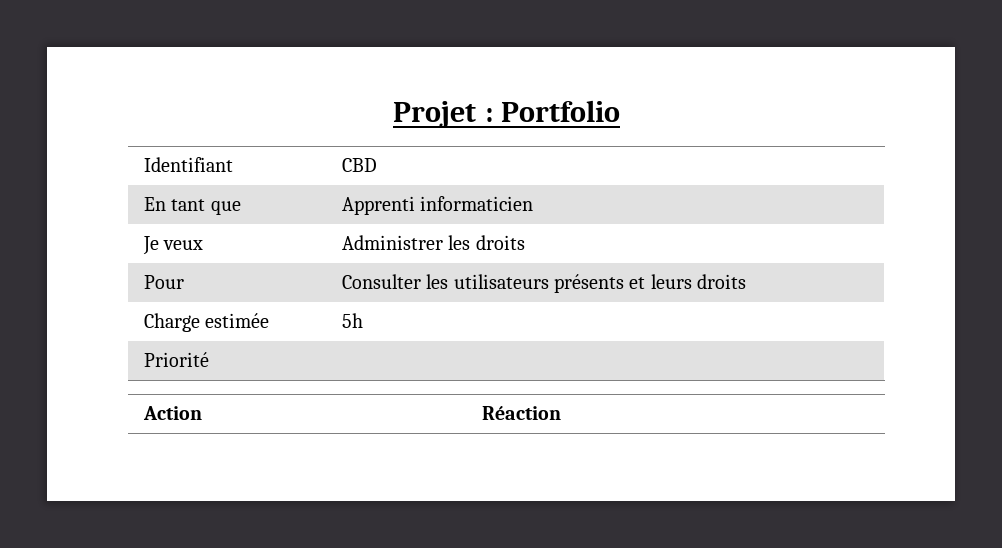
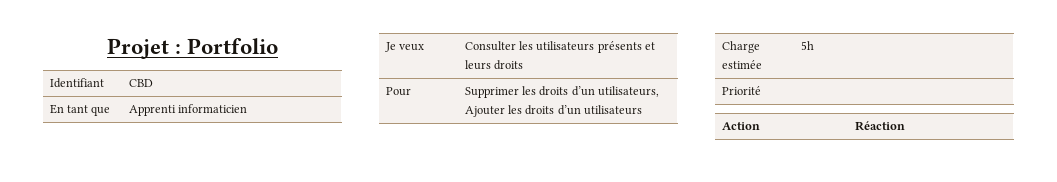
- Je veux | Administrer les droits
- Pour | Consulter les utilisateurs présents et leurs droits
+ Je veux | Consulter les utilisateurs présents et leurs droits
+ Pour | Supprimer les droits d’un utilisateurs, Ajouter les droits d’un utilisateurs

